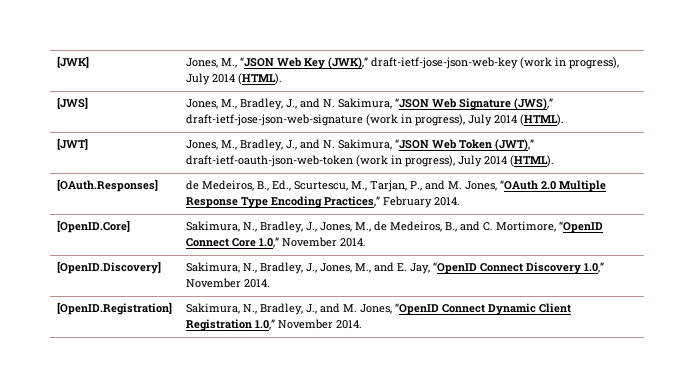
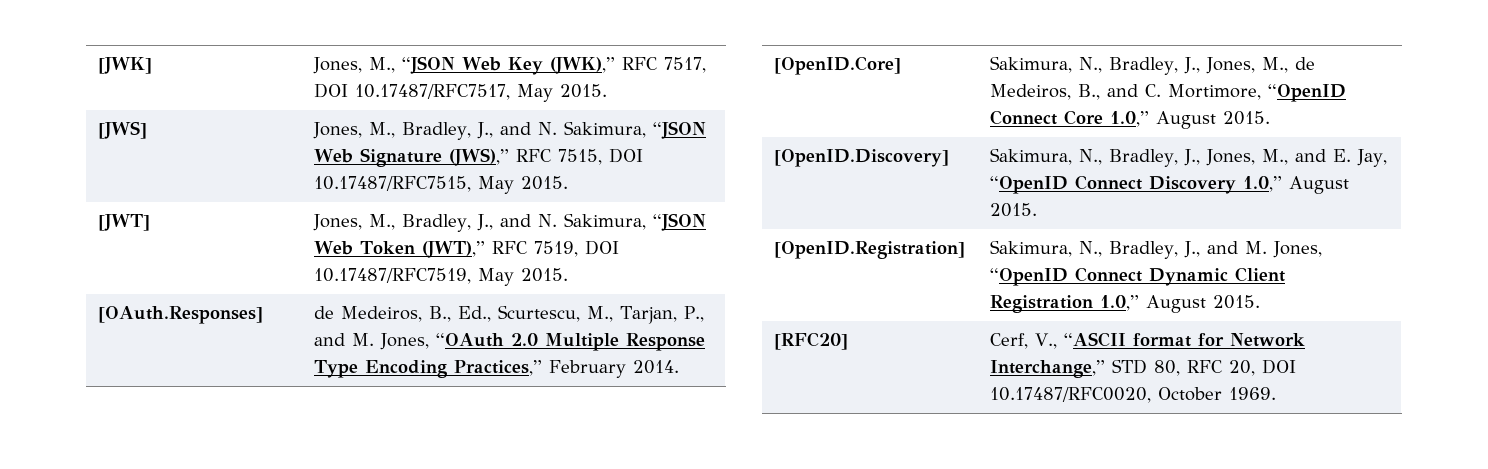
- [JWK] | Jones, M., “JSON Web Key (JWK),” draft-ietf-jose-json-web-key (work in progress), July 2014 (HTML).
+ [JWK] | Jones, M., “JSON Web Key (JWK),” RFC 7517, DOI 10.17487/RFC7517, May 2015.
- [JWS] | Jones, M., Bradley, J., and N. Sakimura, “JSON Web Signature (JWS),” draft-ietf-jose-json-web-signature (work in progress), July 2014 (HTML).
+ [JWS] | Jones, M., Bradley, J., and N. Sakimura, “JSON Web Signature (JWS),” RFC 7515, DOI 10.17487/RFC7515, May 2015.
- [JWT] | Jones, M., Bradley, J., and N. Sakimura, “JSON Web Token (JWT),” draft-ietf-oauth-json-web-token (work in progress), July 2014 (HTML).
+ [JWT] | Jones, M., Bradley, J., and N. Sakimura, “JSON Web Token (JWT),” RFC 7519, DOI 10.17487/RFC7519, May 2015.
- [OpenID.Core] | Sakimura, N., Bradley, J., Jones, M., de Medeiros, B., and C. Mortimore, “OpenID Connect Core 1.0,” November 2014.
+ [OpenID.Core] | Sakimura, N., Bradley, J., Jones, M., de Medeiros, B., and C. Mortimore, “OpenID Connect Core 1.0,” August 2015.
- [OpenID.Discovery] | Sakimura, N., Bradley, J., Jones, M., and E. Jay, “OpenID Connect Discovery 1.0,” November 2014.
+ [OpenID.Discovery] | Sakimura, N., Bradley, J., Jones, M., and E. Jay, “OpenID Connect Discovery 1.0,” August 2015.
- [OpenID.Registration] | Sakimura, N., Bradley, J., and M. Jones, “OpenID Connect Dynamic Client Registration 1.0,” November 2014.
+ [OpenID.Registration] | Sakimura, N., Bradley, J., and M. Jones, “OpenID Connect Dynamic Client Registration 1.0,” August 2015.
+ [RFC20] | Cerf, V., “ASCII format for Network Interchange,” STD 80, RFC 20, DOI 10.17487/RFC0020, October 1969.

